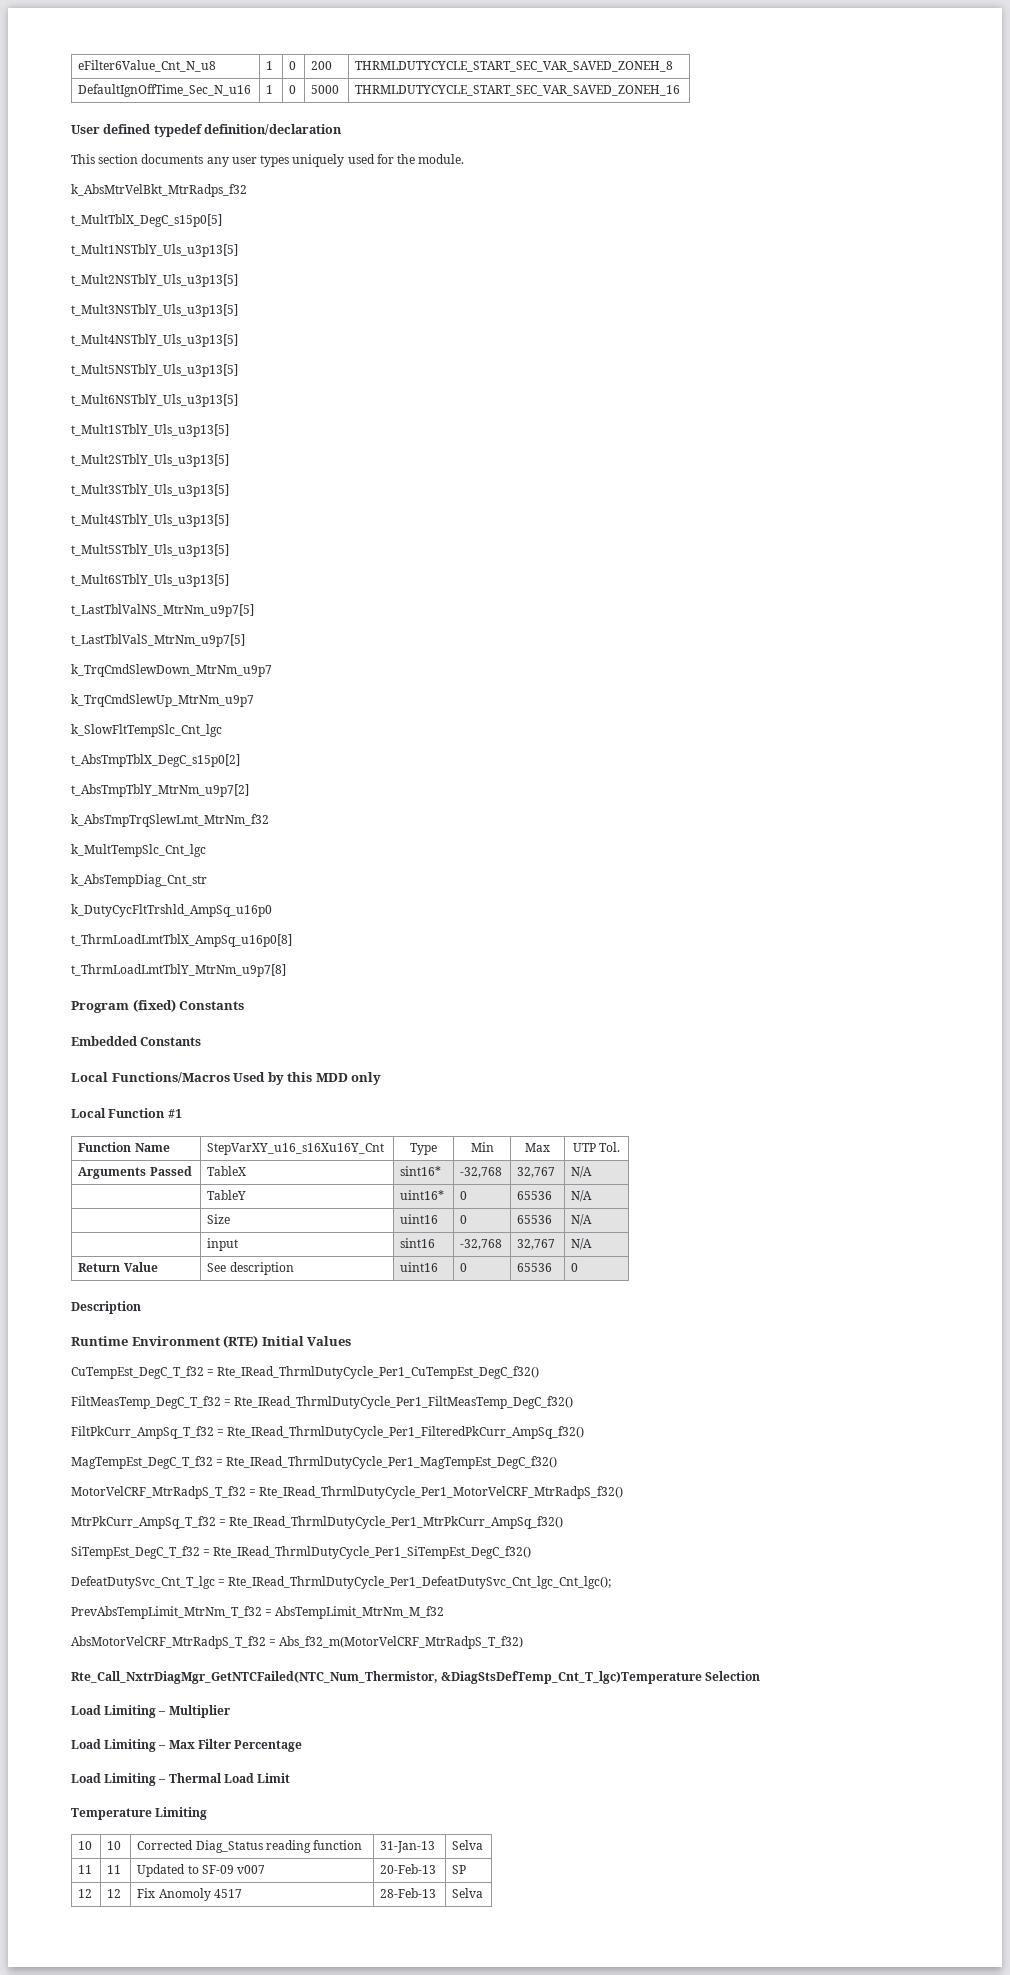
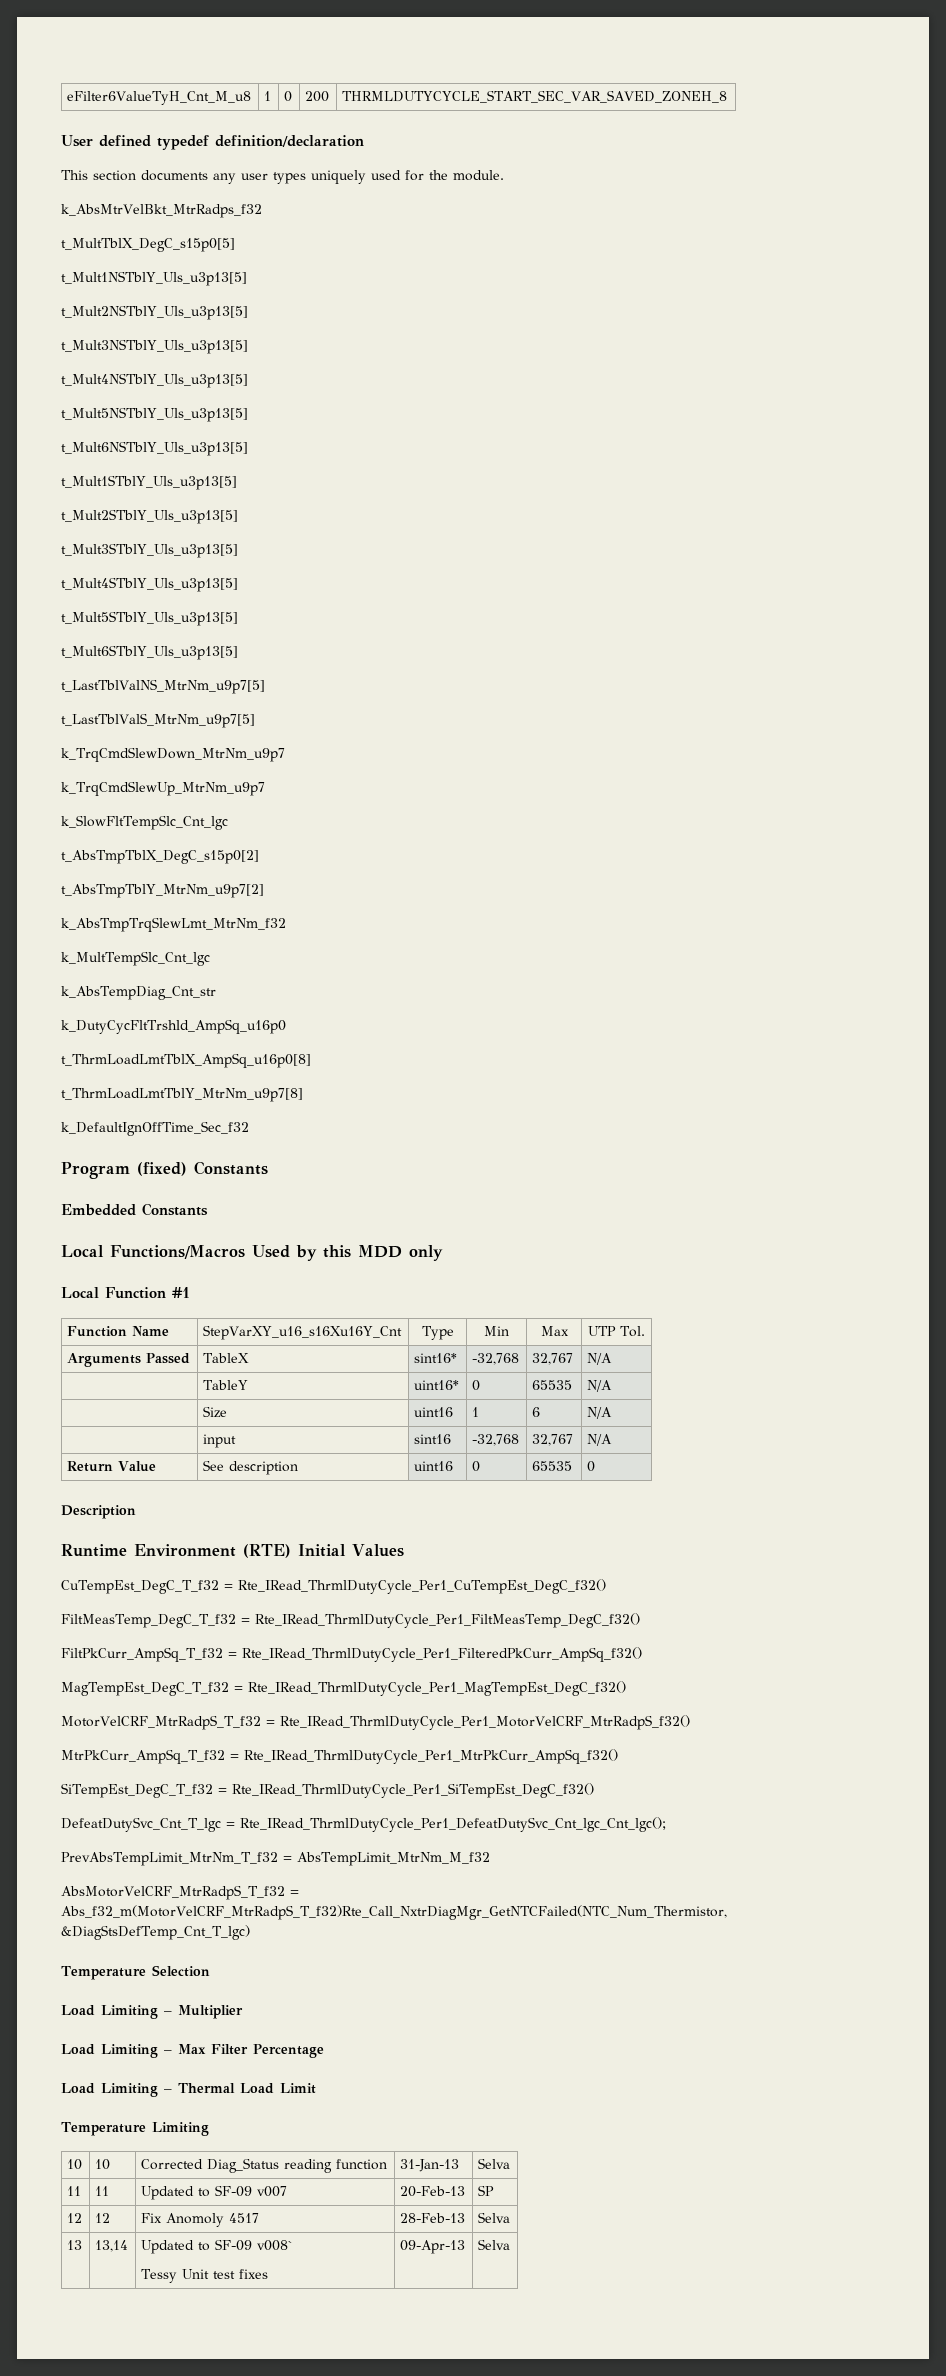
- eFilter6Value_Cnt_N_u8 | 1 | 0 | 200 | THRMLDUTYCYCLE_START_SEC_VAR_SAVED_ZONEH_8
+ eFilter6ValueTyH_Cnt_M_u8 | 1 | 0 | 200 | THRMLDUTYCYCLE_START_SEC_VAR_SAVED_ZONEH_8
- DefaultIgnOffTime_Sec_N_u16 | 1 | 0 | 5000 | THRMLDUTYCYCLE_START_SEC_VAR_SAVED_ZONEH_16
+ k_DefaultIgnOffTime_Sec_f32
- | TableY | uint16* | 0 | 65536 | N/A
+ | TableY | uint16* | 0 | 65535 | N/A
- | Size | uint16 | 0 | 65536 | N/A
+ | Size | uint16 | 1 | 6 | N/A
- Return Value | See description | uint16 | 0 | 65536 | 0
+ Return Value | See description | uint16 | 0 | 65535 | 0
- AbsMotorVelCRF_MtrRadpS_T_f32 = Abs_f32_m(MotorVelCRF_MtrRadpS_T_f32)
- Rte_Call_NxtrDiagMgr_GetNTCFailed(NTC_Num_Thermistor, &DiagStsDefTemp_Cnt_T_lgc)Temperature Selection
+ AbsMotorVelCRF_MtrRadpS_T_f32 = Abs_f32_m(MotorVelCRF_MtrRadpS_T_f32)Rte_Call_NxtrDiagMgr_GetNTCFailed(NTC_Num_Thermistor, &DiagStsDefTemp_Cnt_T_lgc)
+ Temperature Selection
+ 13 | 13,14 | Updated to SF-09 v008`
+ Tessy Unit test fixes | 09-Apr-13 | Selva

